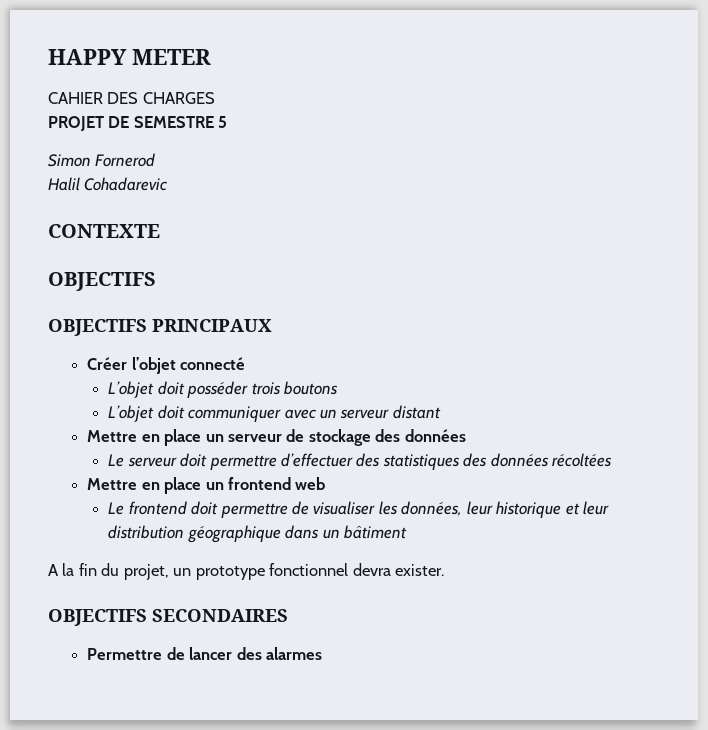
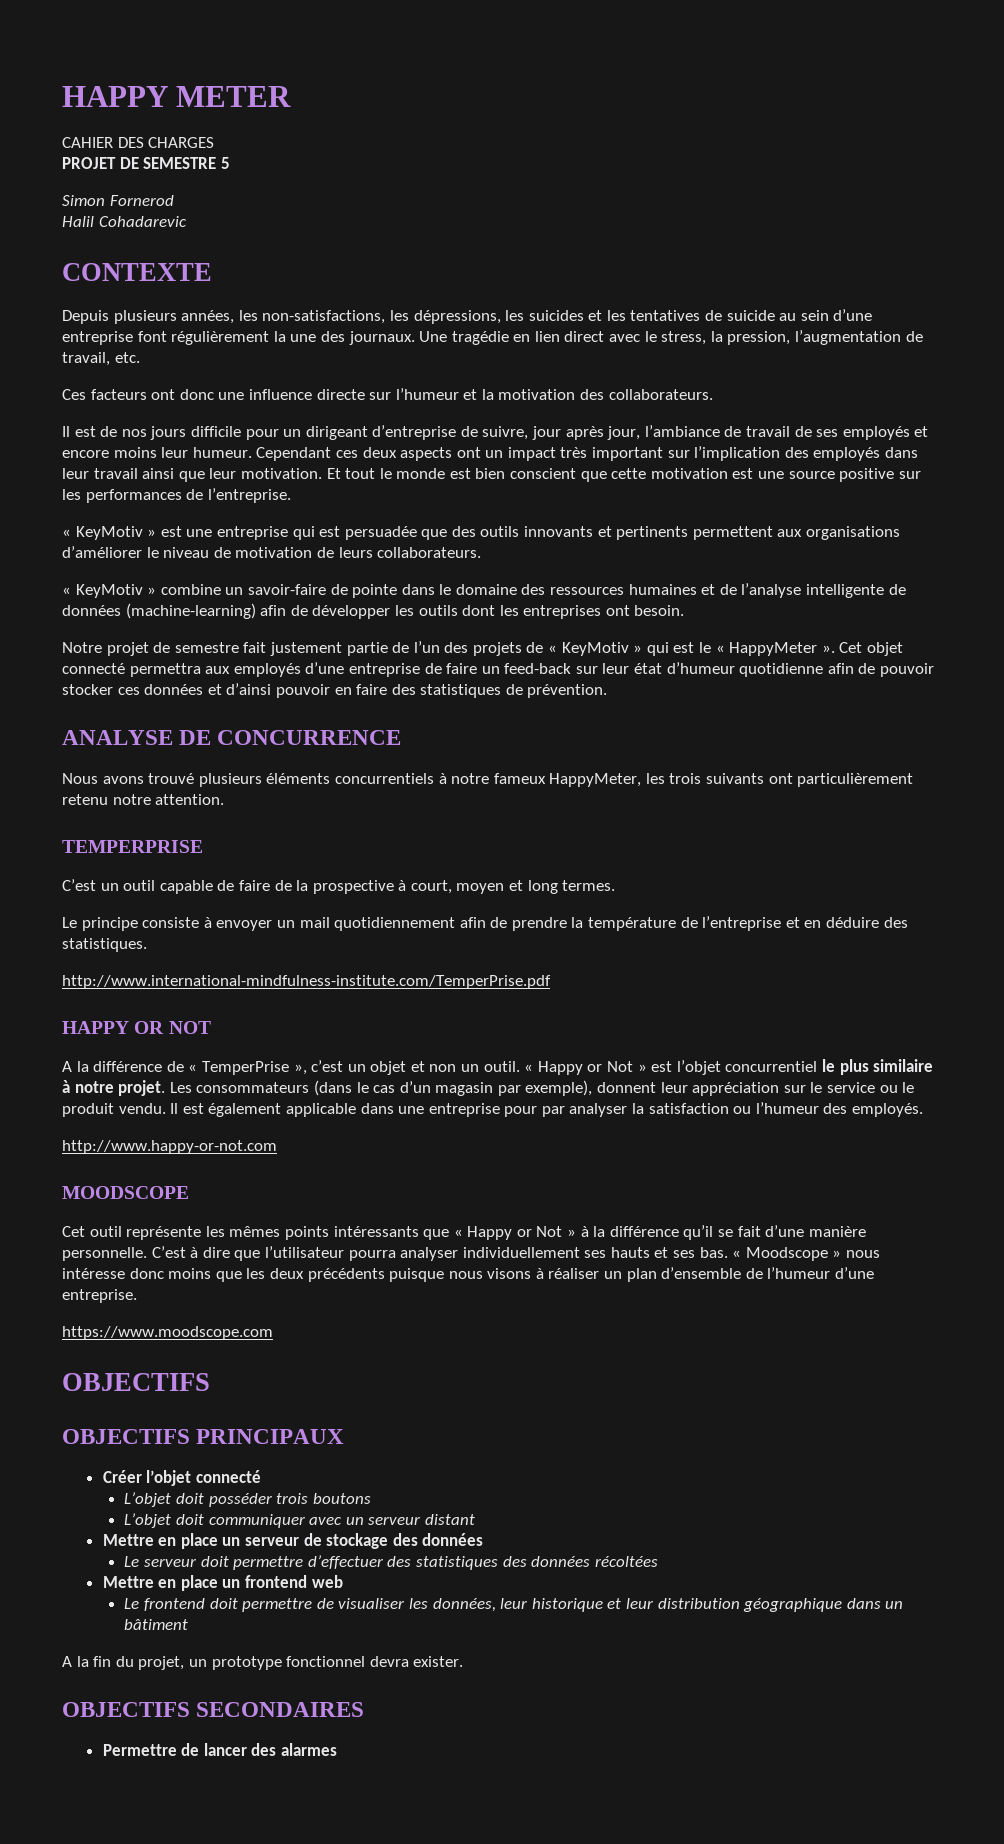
+ Depuis plusieurs années, les non-satisfactions, les dépressions, les suicides et les tentatives de suicide au sein d’une entreprise font régulièrement la une des journaux. Une tragédie en lien direct avec le stress, la pression, l’augmentation de travail, etc.
+ Ces facteurs ont donc une influence directe sur l’humeur et la motivation des collaborateurs.
+ Il est de nos jours difficile pour un dirigeant d’entreprise de suivre, jour après jour, l’ambiance de travail de ses employés et encore moins leur humeur. Cependant ces deux aspects ont un impact très important sur l’implication des employés dans leur travail ainsi que leur motivation. Et tout le monde est bien conscient que cette motivation est une source positive sur les performances de l’entreprise.
+ « KeyMotiv » est une entreprise qui est persuadée que des outils innovants et pertinents permettent aux organisations d’améliorer le niveau de motivation de leurs collaborateurs.
+ « KeyMotiv » combine un savoir-faire de pointe dans le domaine des ressources humaines et de l’analyse intelligente de données (machine-learning) afin de développer les outils dont les entreprises ont besoin.
+ Notre projet de semestre fait justement partie de l’un des projets de « KeyMotiv » qui est le « HappyMeter ». Cet objet connecté permettra aux employés d’une entreprise de faire un feed-back sur leur état d’humeur quotidienne afin de pouvoir stocker ces données et d’ainsi pouvoir en faire des statistiques de prévention.
+ ANALYSE DE CONCURRENCE
+ Nous avons trouvé plusieurs éléments concurrentiels à notre fameux HappyMeter, les trois suivants ont particulièrement retenu notre attention.
+ TEMPERPRISE
+ C’est un outil capable de faire de la prospective à court, moyen et long termes.
+ Le principe consiste à envoyer un mail quotidiennement afin de prendre la température de l’entreprise et en déduire des statistiques.
+ http://www.international-mindfulness-institute.com/TemperPrise.pdf
+ HAPPY OR NOT
+ A la différence de « TemperPrise », c’est un objet et non un outil. « Happy or Not » est l’objet concurrentiel le plus similaire à notre projet. Les consommateurs (dans le cas d’un magasin par exemple), donnent leur appréciation sur le service ou le produit vendu. Il est également applicable dans une entreprise pour par analyser la satisfaction ou l’humeur des employés.
+ http://www.happy-or-not.com
+ MOODSCOPE
+ Cet outil représente les mêmes points intéressants que « Happy or Not » à la différence qu’il se fait d’une manière personnelle. C’est à dire que l’utilisateur pourra analyser individuellement ses hauts et ses bas. « Moodscope » nous intéresse donc moins que les deux précédents puisque nous visons à réaliser un plan d’ensemble de l’humeur d’une entreprise.
+ https://www.moodscope.com

